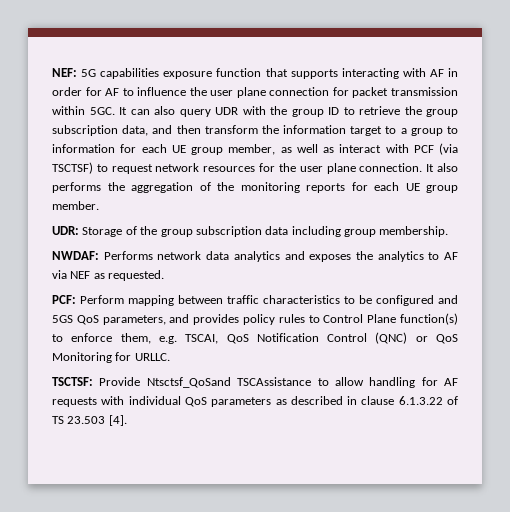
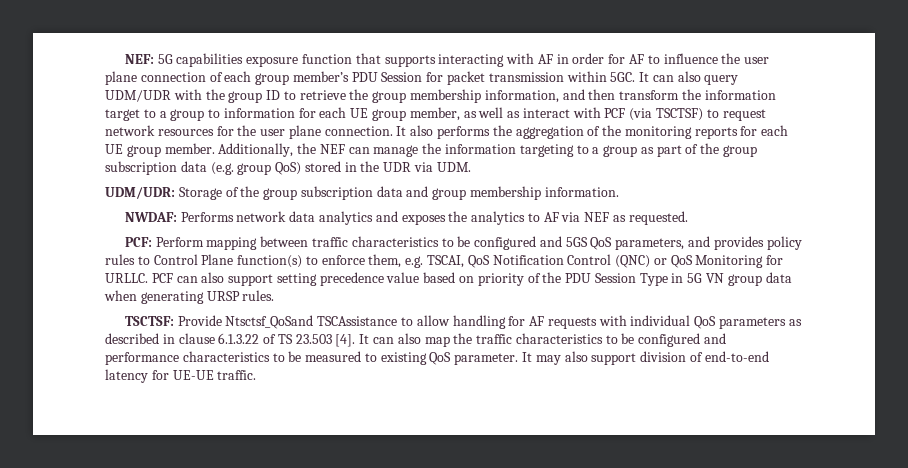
- NEF: 5G capabilities exposure function that supports interacting with AF in order for AF to influence the user plane connection for packet transmission within 5GC.
+ NEF: 5G capabilities exposure function that supports interacting with AF in order for AF to influence the user plane connection of each group member’s PDU Session for packet transmission within 5GC.
- It can also query UDR with the group ID to retrieve the group subscription data, and then transform the information target to a group to information for each UE group member, as well as interact with PCF (via TSCTSF) to request network resources for the user plane connection.
+ It can also query UDM/UDR with the group ID to retrieve the group membership information, and then transform the information target to a group to information for each UE group member, as well as interact with PCF (via TSCTSF) to request network resources for the user plane connection.
- It also performs the aggregation of the monitoring reports for each UE group member.
- UDR: Storage of the group subscription data including group membership.
+ It also performs the aggregation of the monitoring reports for each UE group member. Additionally, the NEF can manage the information targeting to a group as part of the group subscription data (e.g. group QoS) stored in the UDR via UDM.
+ UDM/UDR: Storage of the group subscription data and group membership information.
+ PCF can also support setting precedence value based on priority of the PDU Session Type in 5G VN group data when generating URSP rules.
+ It can also map the traffic characteristics to be configured and performance characteristics to be measured to existing QoS parameter. It may also support division of end-to-end latency for UE-UE traffic.

